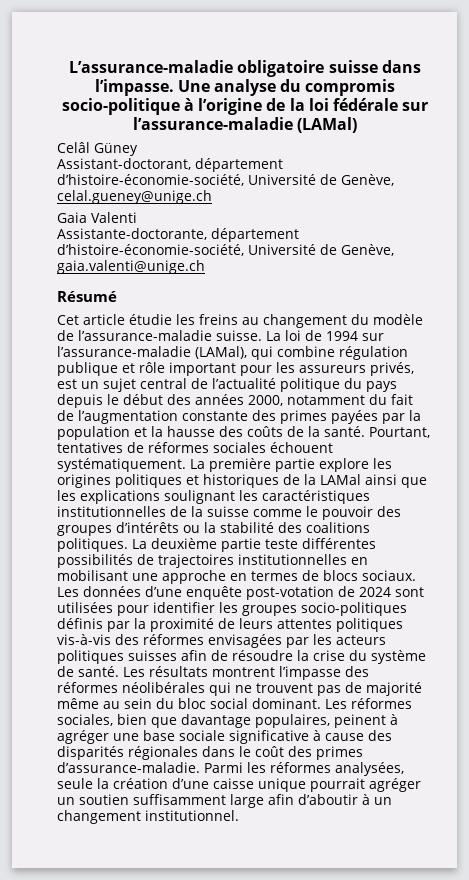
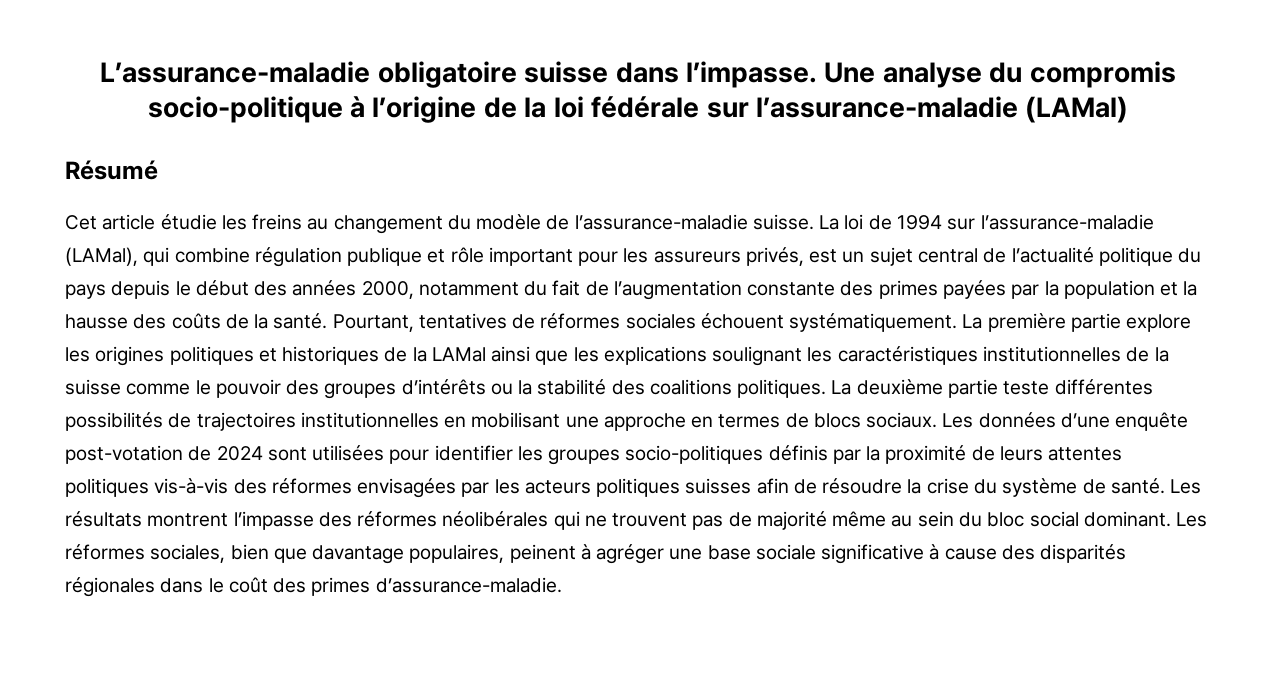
- Celâl Güney
- Assistant-doctorant, département d’histoire-économie-société, Université de Genève, celal.gueney@unige.ch
- Gaia Valenti
- Assistante-doctorante, département d’histoire-économie-société, Université de Genève, gaia.valenti@unige.ch
- Parmi les réformes analysées, seule la création d’une caisse unique pourrait agréger un soutien suffisamment large afin d’aboutir à un changement institutionnel.

